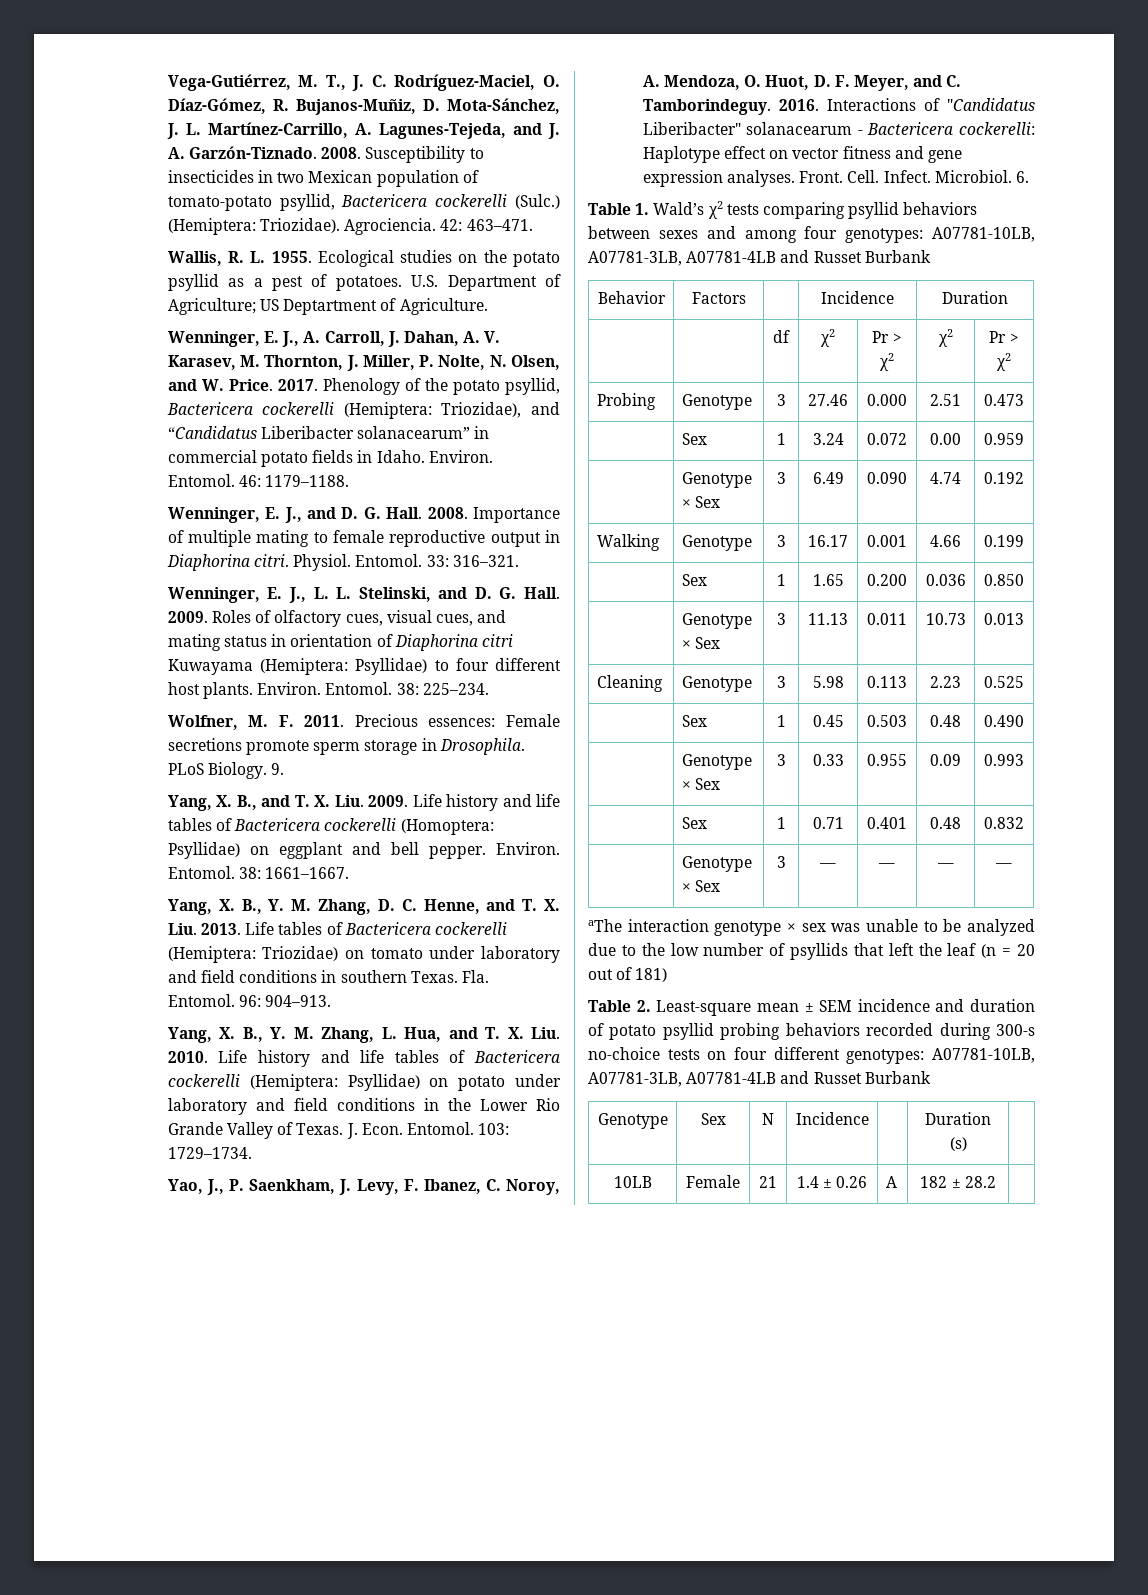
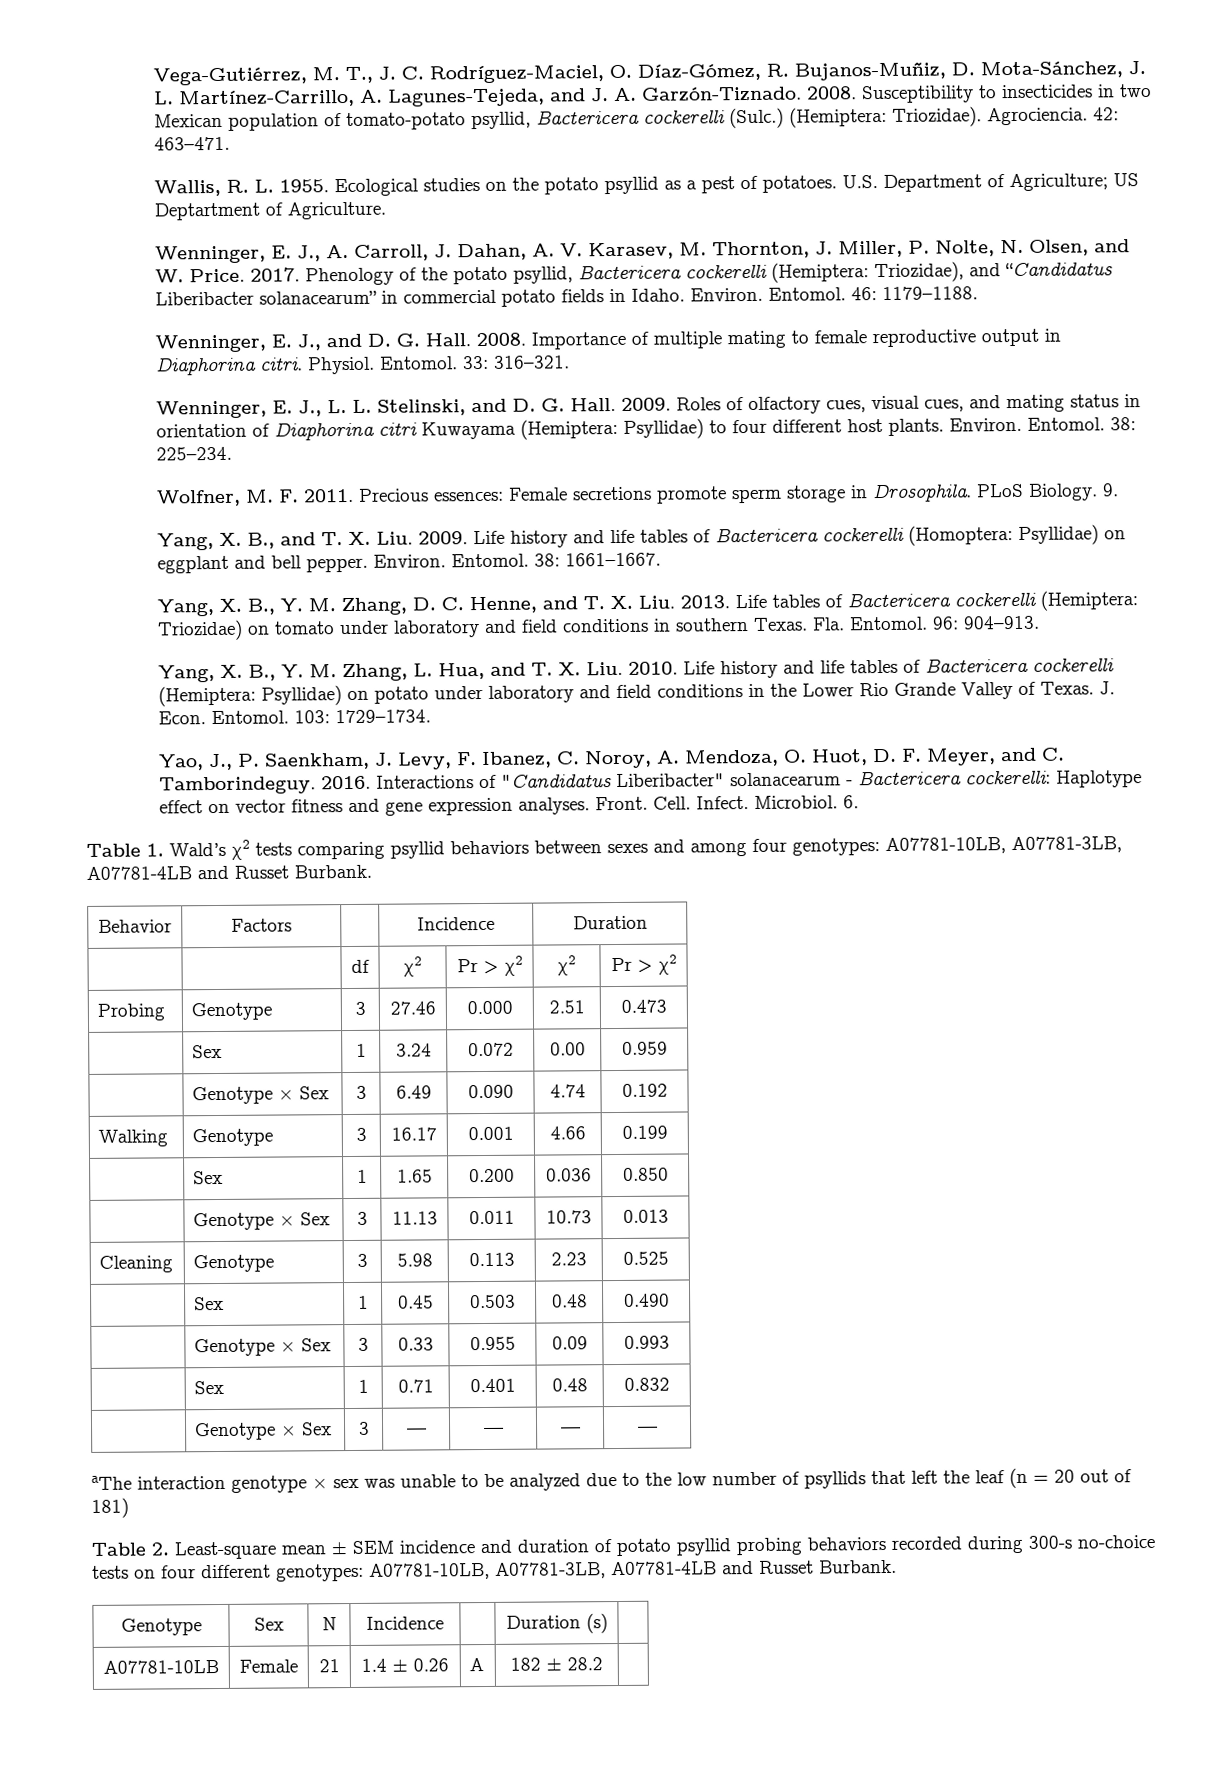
- Table 1. Wald’s χ2 tests comparing psyllid behaviors between sexes and among four genotypes: A07781-10LB, A07781-3LB, A07781-4LB and Russet Burbank
+ Table 1. Wald’s χ2 tests comparing psyllid behaviors between sexes and among four genotypes: A07781-10LB, A07781-3LB, A07781-4LB and Russet Burbank.
- Table 2. Least-square mean ± SEM incidence and duration of potato psyllid probing behaviors recorded during 300-s no-choice tests on four different genotypes: A07781-10LB, A07781-3LB, A07781-4LB and Russet Burbank
+ Table 2. Least-square mean ± SEM incidence and duration of potato psyllid probing behaviors recorded during 300-s no-choice tests on four different genotypes: A07781-10LB, A07781-3LB, A07781-4LB and Russet Burbank.
- 10LB | Female | 21 | 1.4 ± 0.26 | A | 182 ± 28.2 |
+ A07781-10LB | Female | 21 | 1.4 ± 0.26 | A | 182 ± 28.2 |

